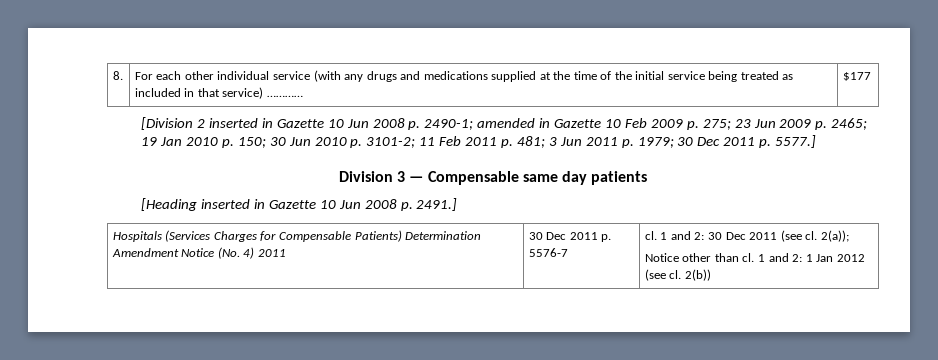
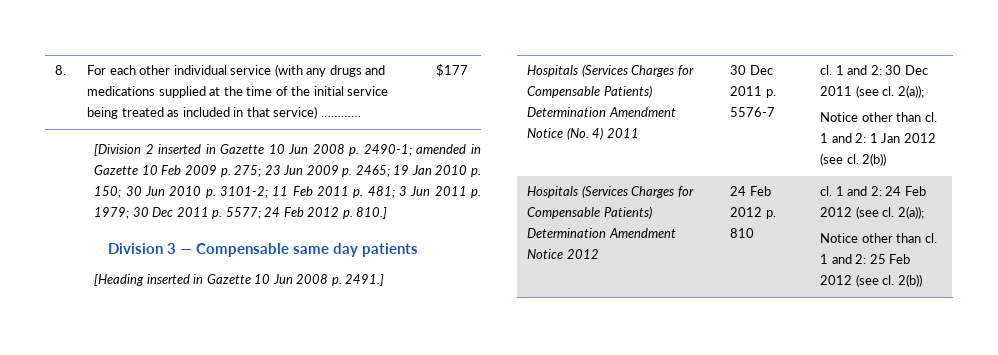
- [Division 2 inserted in Gazette 10 Jun 2008 p. 2490-1; amended in Gazette 10 Feb 2009 p. 275; 23 Jun 2009 p. 2465; 19 Jan 2010 p. 150; 30 Jun 2010 p. 3101-2; 11 Feb 2011 p. 481; 3 Jun 2011 p. 1979; 30 Dec 2011 p. 5577.]
+ [Division 2 inserted in Gazette 10 Jun 2008 p. 2490-1; amended in Gazette 10 Feb 2009 p. 275; 23 Jun 2009 p. 2465; 19 Jan 2010 p. 150; 30 Jun 2010 p. 3101-2; 11 Feb 2011 p. 481; 3 Jun 2011 p. 1979; 30 Dec 2011 p. 5577; 24 Feb 2012 p. 810.]
+ Hospitals (Services Charges for Compensable Patients) Determination Amendment Notice 2012 | 24 Feb 2012 p. 810 | cl. 1 and 2: 24 Feb 2012 (see cl. 2(a));
+ Notice other than cl. 1 and 2: 25 Feb 2012 (see cl. 2(b))

